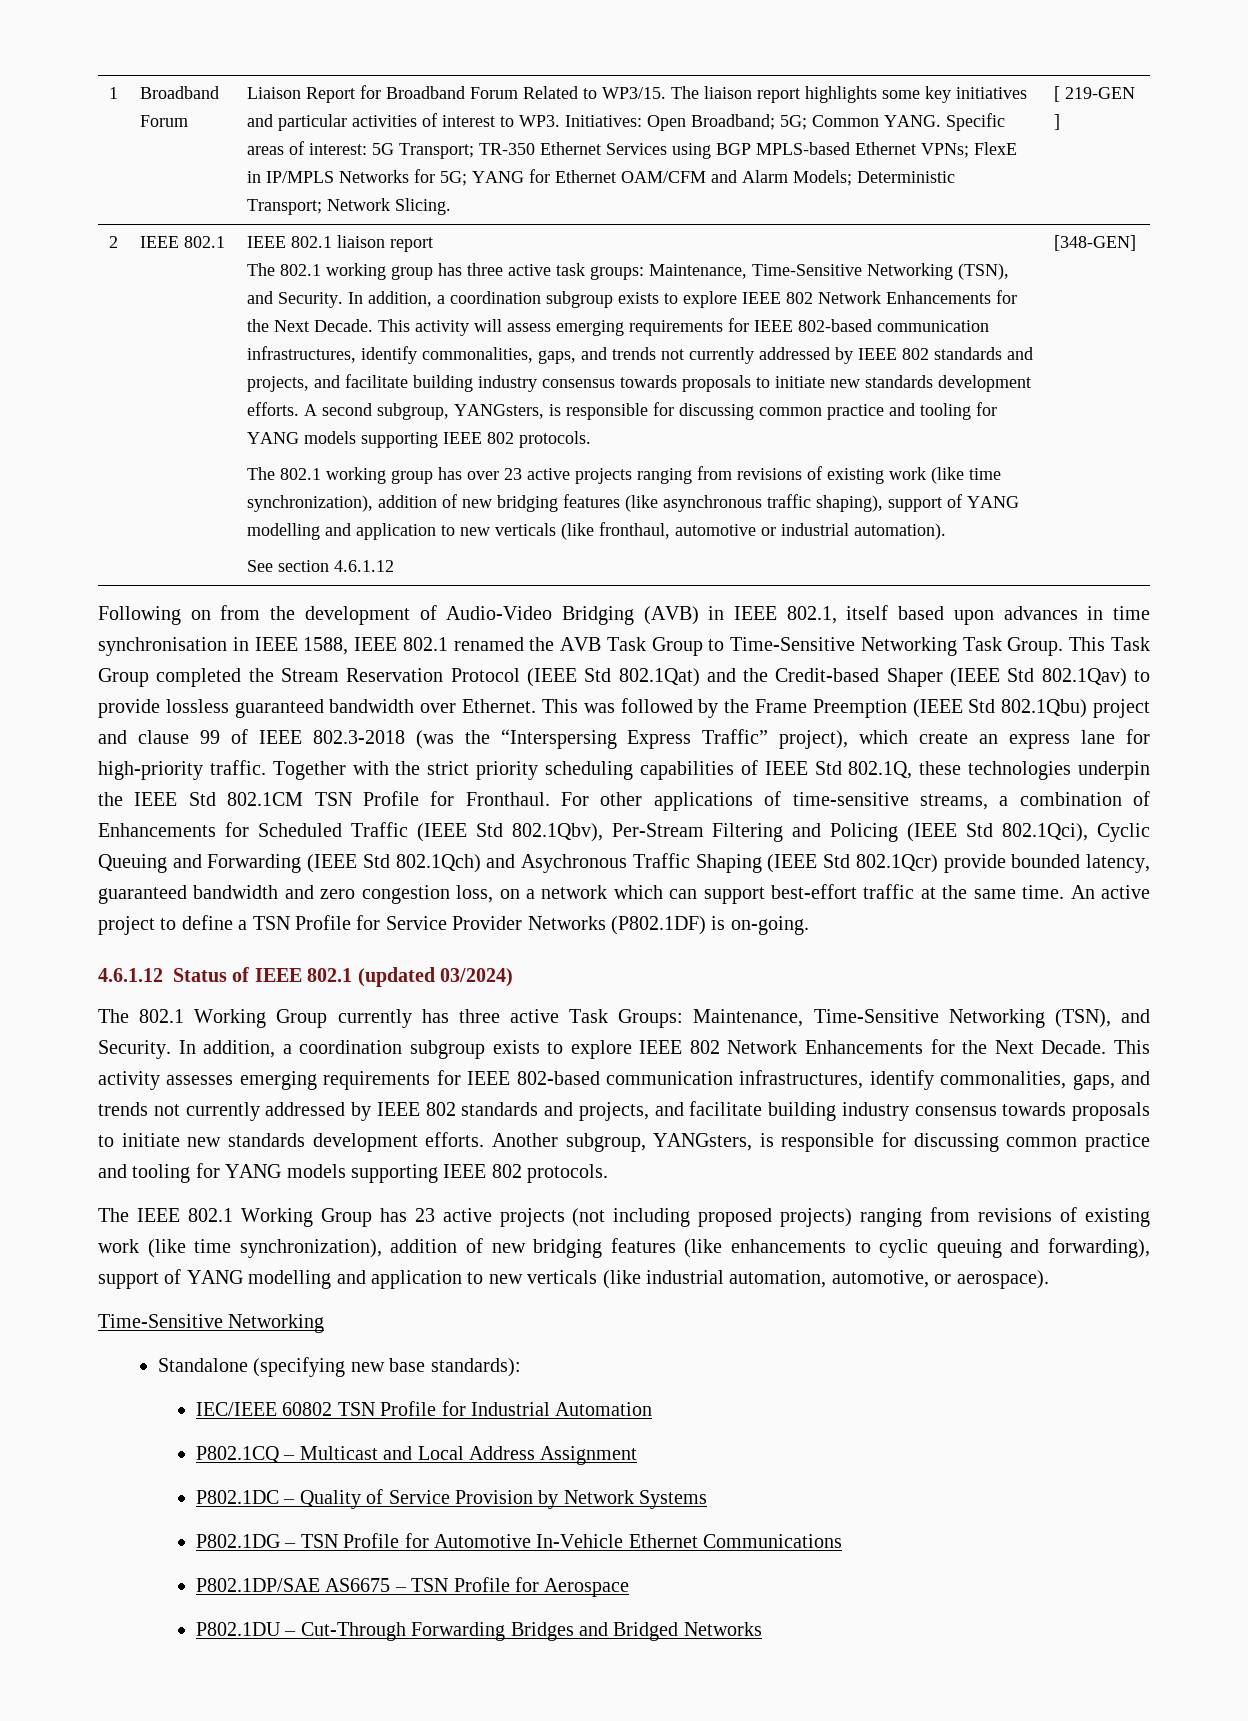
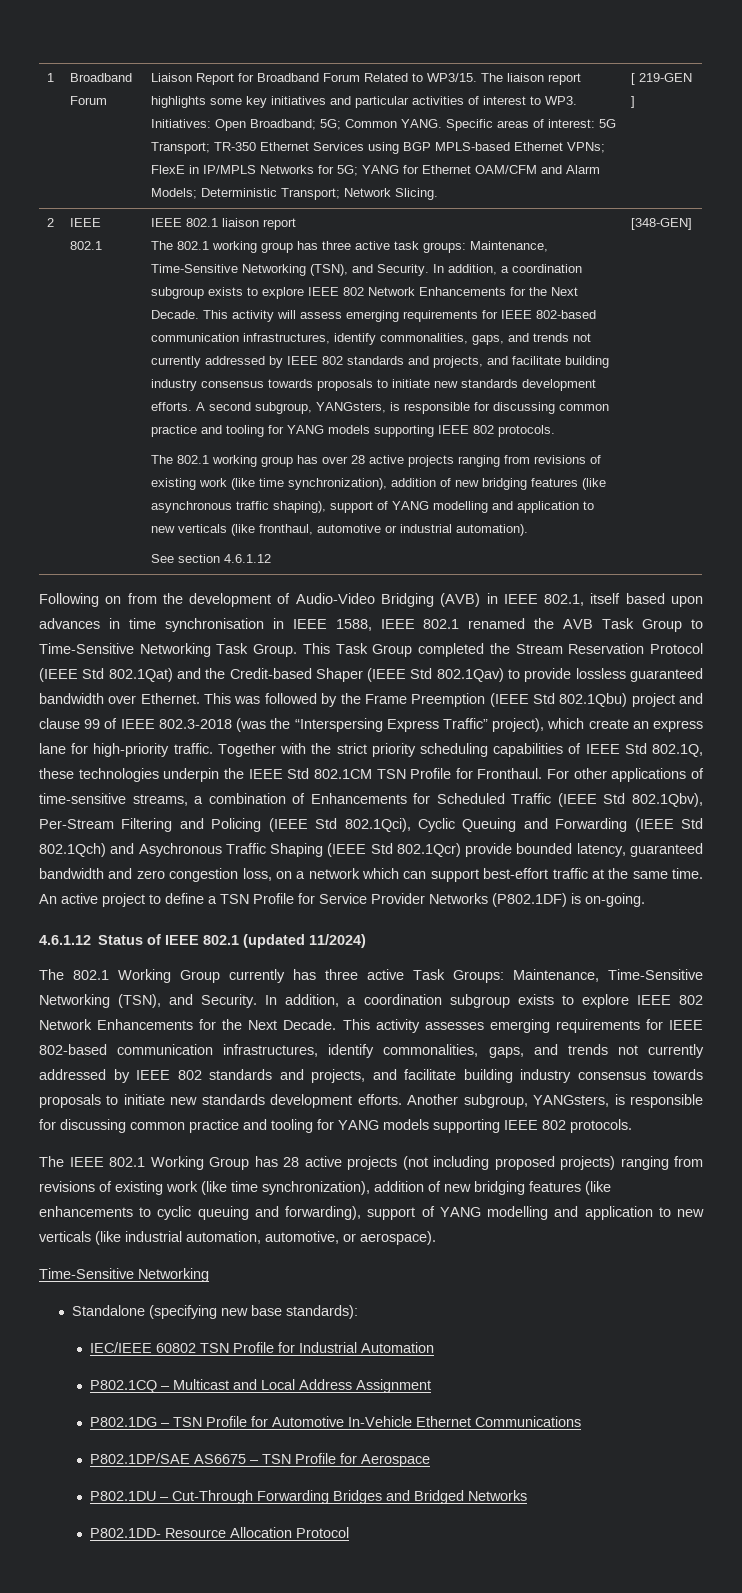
- The 802.1 working group has over 23 active projects ranging from revisions of existing work (like time synchronization), addition of new bridging features (like asynchronous traffic shaping), support of YANG modelling and application to new verticals (like fronthaul, automotive or industrial automation).
+ The 802.1 working group has over 28 active projects ranging from revisions of existing work (like time synchronization), addition of new bridging features (like asynchronous traffic shaping), support of YANG modelling and application to new verticals (like fronthaul, automotive or industrial automation).
- 4.6.1.12 Status of IEEE 802.1 (updated 03/2024)
+ 4.6.1.12 Status of IEEE 802.1 (updated 11/2024)
- The IEEE 802.1 Working Group has 23 active projects (not including proposed projects) ranging from revisions of existing work (like time synchronization), addition of new bridging features (like enhancements to cyclic queuing and forwarding), support of YANG modelling and application to new verticals (like industrial automation, automotive, or aerospace).
+ The IEEE 802.1 Working Group has 28 active projects (not including proposed projects) ranging from revisions of existing work (like time synchronization), addition of new bridging features (like enhancements to cyclic queuing and forwarding), support of YANG modelling and application to new verticals (like industrial automation, automotive, or aerospace).
- P802.1DC – Quality of Service Provision by Network Systems
+ P802.1DD- Resource Allocation Protocol

